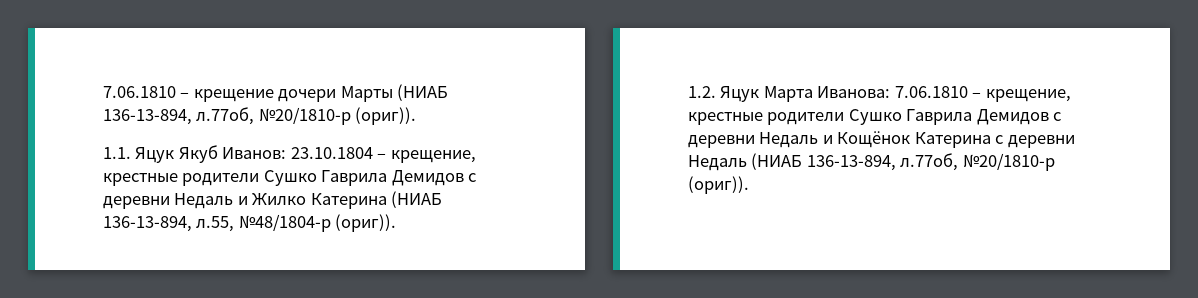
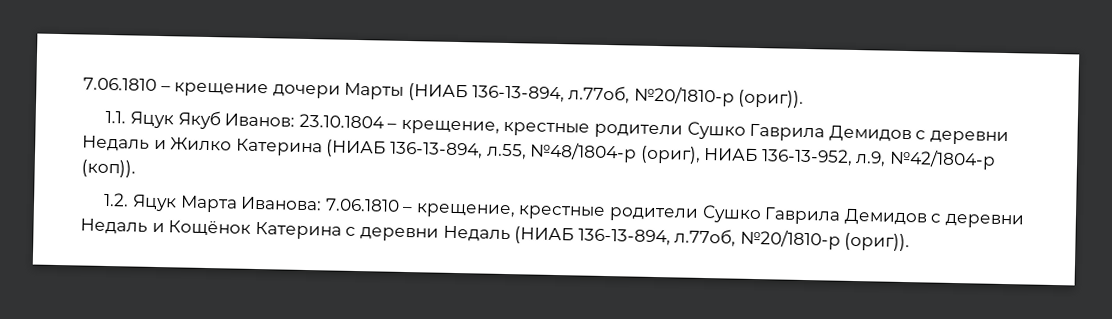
- 1.1. Яцук Якуб Иванов: 23.10.1804 – крещение, крестные родители Сушко Гаврила Демидов с деревни Недаль и Жилко Катерина (НИАБ 136-13-894, л.55, №48/1804-р (ориг)).
+ 1.1. Яцук Якуб Иванов: 23.10.1804 – крещение, крестные родители Сушко Гаврила Демидов с деревни Недаль и Жилко Катерина (НИАБ 136-13-894, л.55, №48/1804-р (ориг), НИАБ 136-13-952, л.9, №42/1804-р (коп)).

